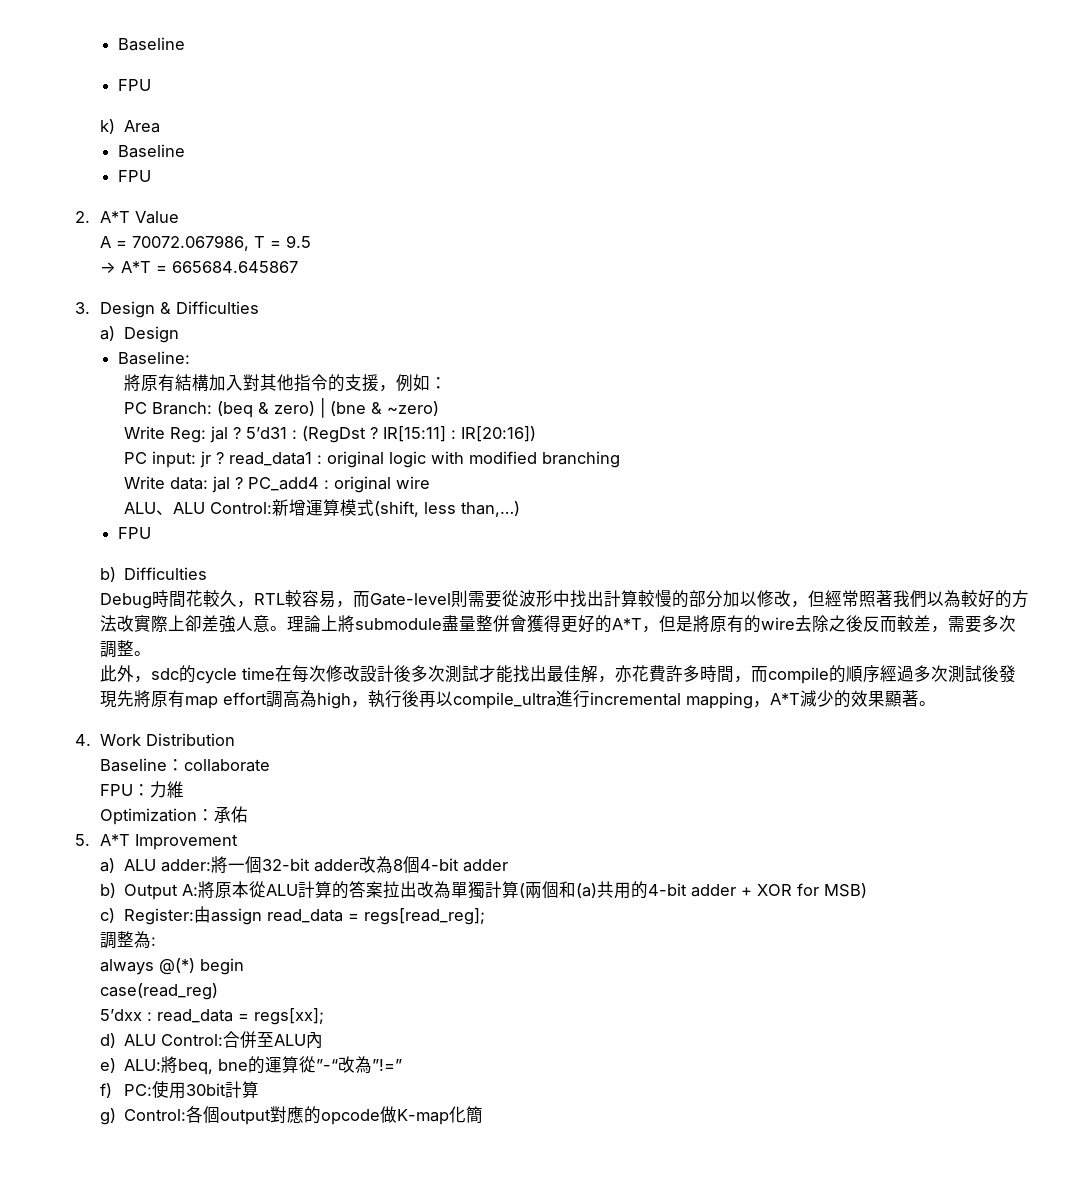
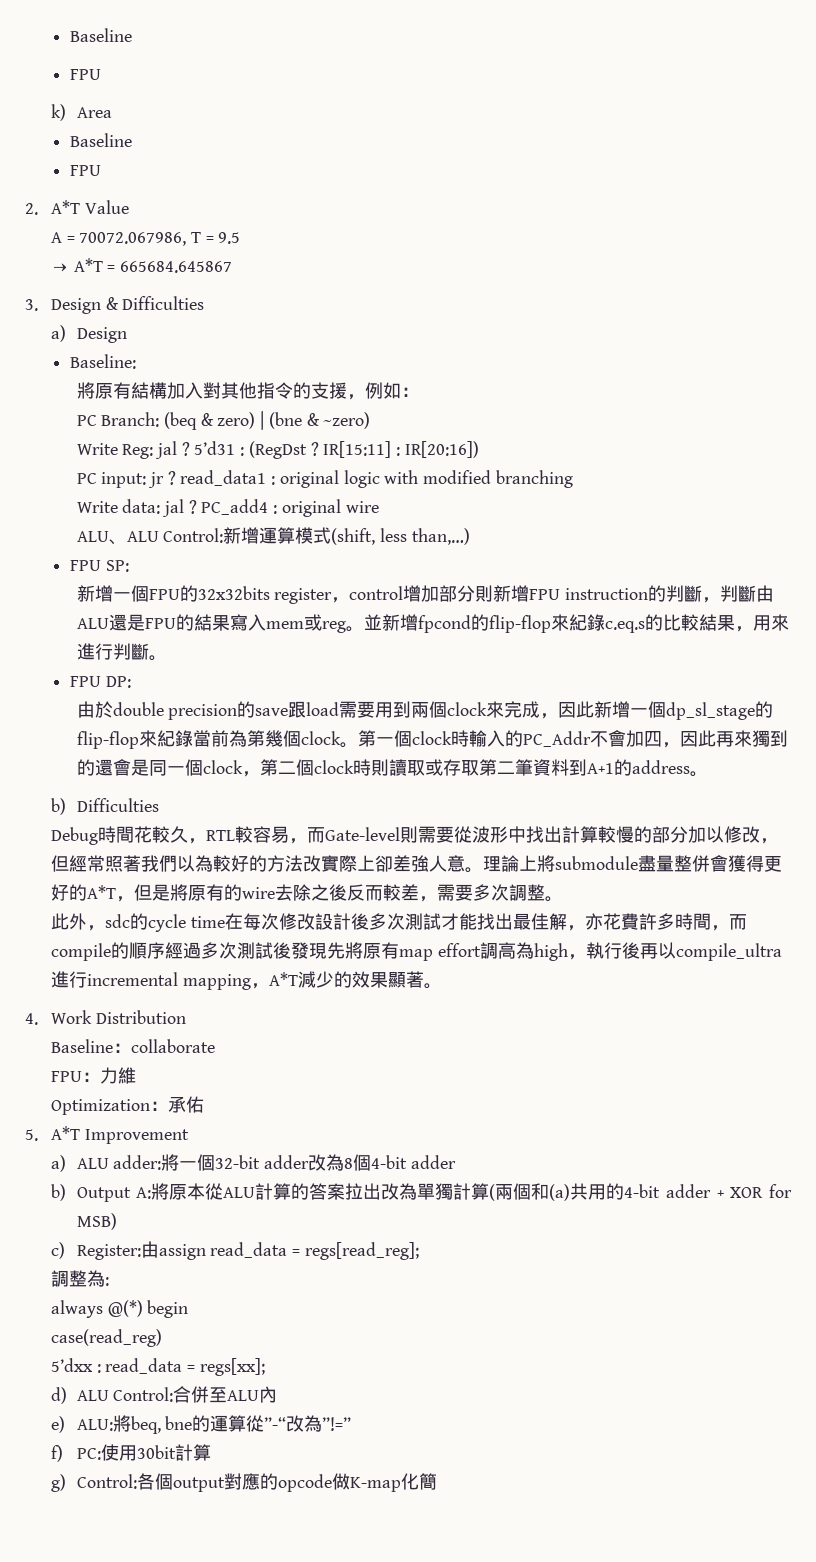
  ALU、ALU Control:新增運算模式(shift, less than,…)
- FPU
+ FPU SP:
+ 新增一個FPU的32x32bits register，control增加部分則新增FPU instruction的判斷，判斷由ALU還是FPU的結果寫入mem或reg。並新增fpcond的flip-flop來紀錄c.eq.s的比較結果，用來進行判斷。
+ FPU DP:
+ 由於double precision的save跟load需要用到兩個clock來完成，因此新增一個dp_sl_stage的flip-flop來紀錄當前為第幾個clock。第一個clock時輸入的PC_Addr不會加四，因此再來獨到的還會是同一個clock，第二個clock時則讀取或存取第二筆資料到A+1的address。

